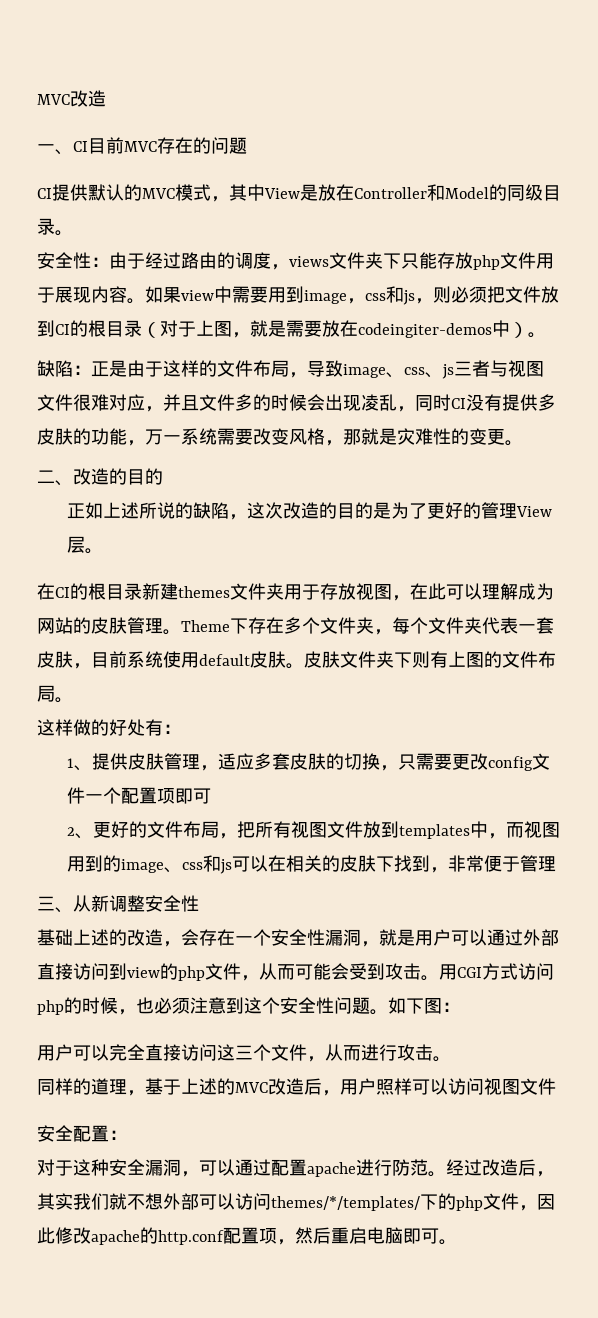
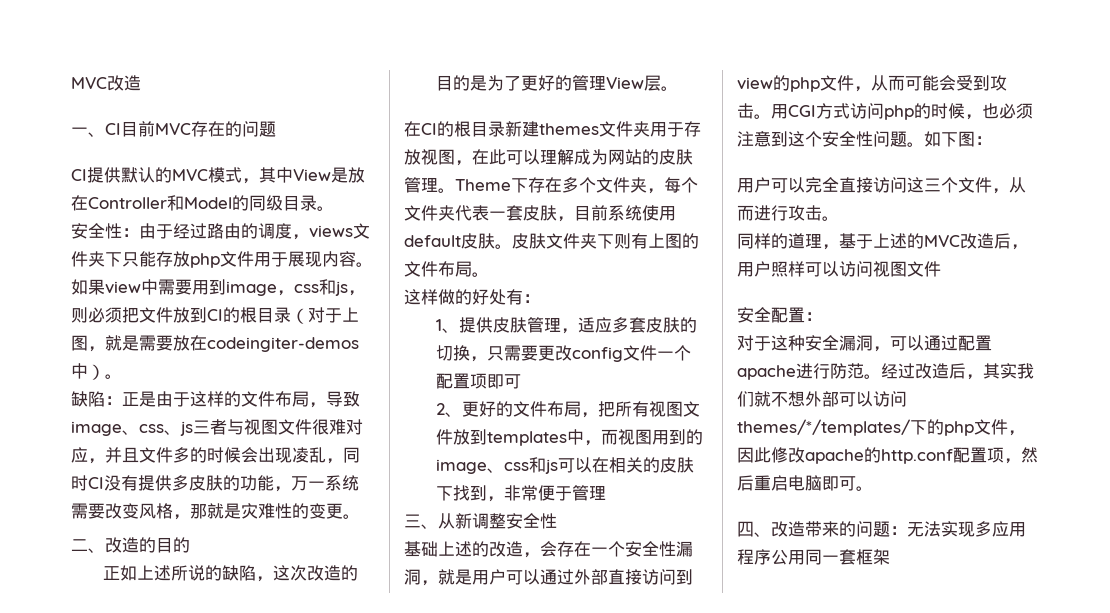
+ 四、改造带来的问题：无法实现多应用程序公用同一套框架

